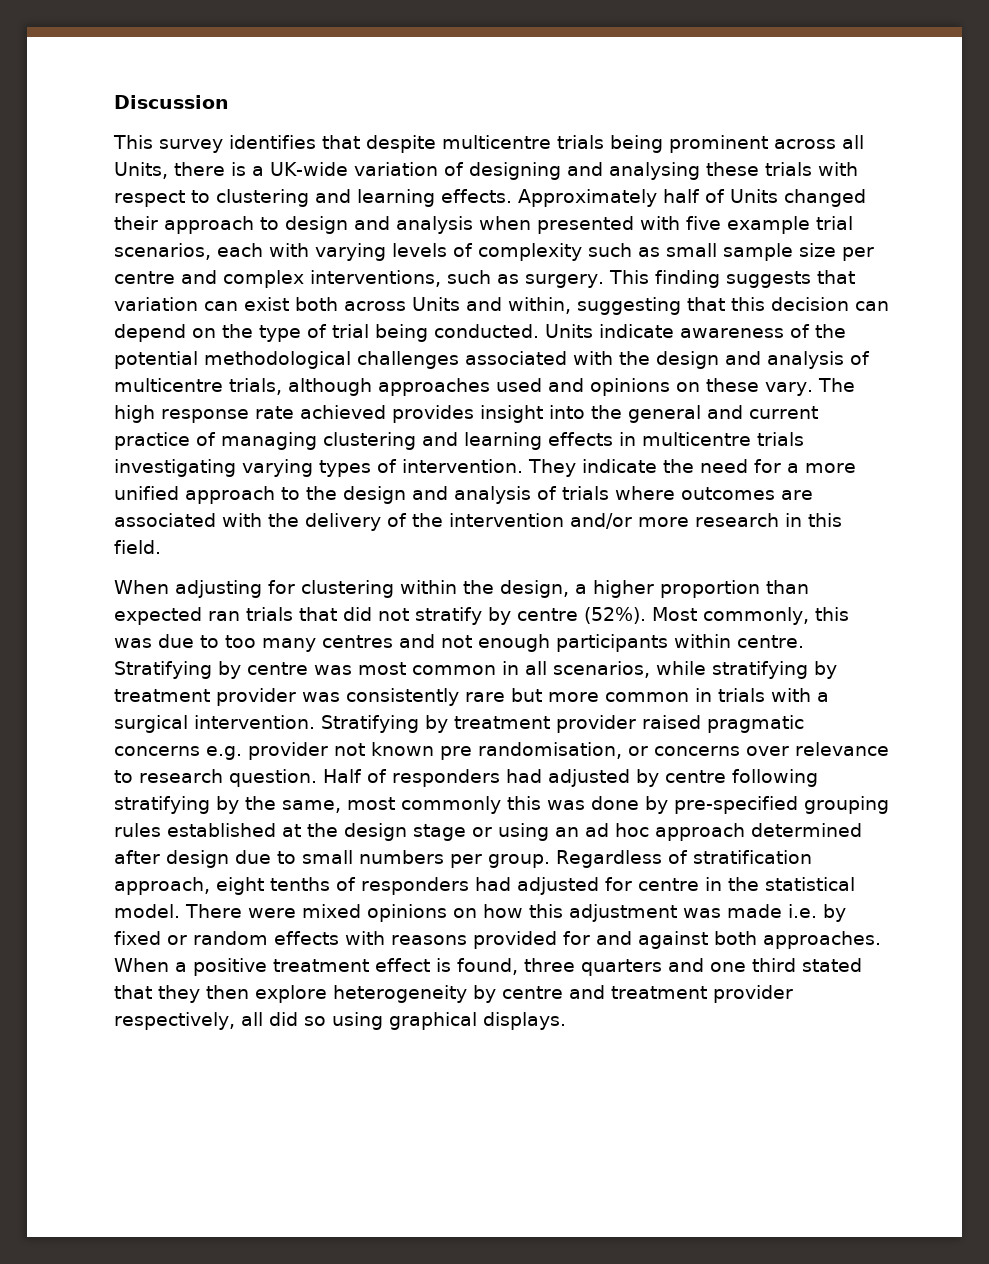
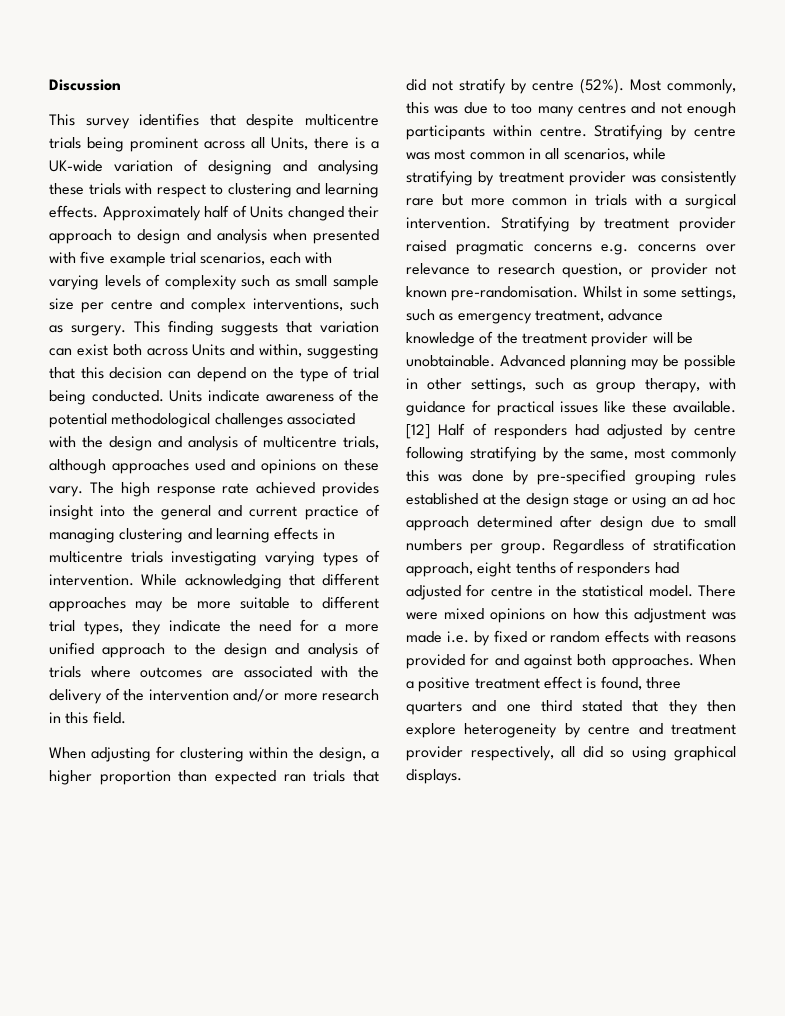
- They indicate the need for a more unified approach to the design and analysis of trials where outcomes are associated with the delivery of the intervention and/or more research in this field.
+ While acknowledging that different approaches may be more suitable to different trial types, they indicate the need for a more unified approach to the design and analysis of trials where outcomes are associated with the delivery of the intervention and/or more research in this field.
- Stratifying by treatment provider raised pragmatic concerns e.g. provider not known pre randomisation, or concerns over relevance to research question. Half of responders had adjusted by centre following stratifying by the same, most commonly this was done by pre-specified grouping rules established at the design stage or using an ad hoc approach determined after design due to small numbers per group.
+ Stratifying by treatment provider raised pragmatic concerns e.g. concerns over relevance to research question, or provider not known pre-randomisation. Whilst in some settings, such as emergency treatment, advance knowledge of the treatment provider will be unobtainable. Advanced planning may be possible in other settings, such as group therapy, with guidance for practical issues like these available. [12] Half of responders had adjusted by centre following stratifying by the same, most commonly this was done by pre-specified grouping rules established at the design stage or using an ad hoc approach determined after design due to small numbers per group.

